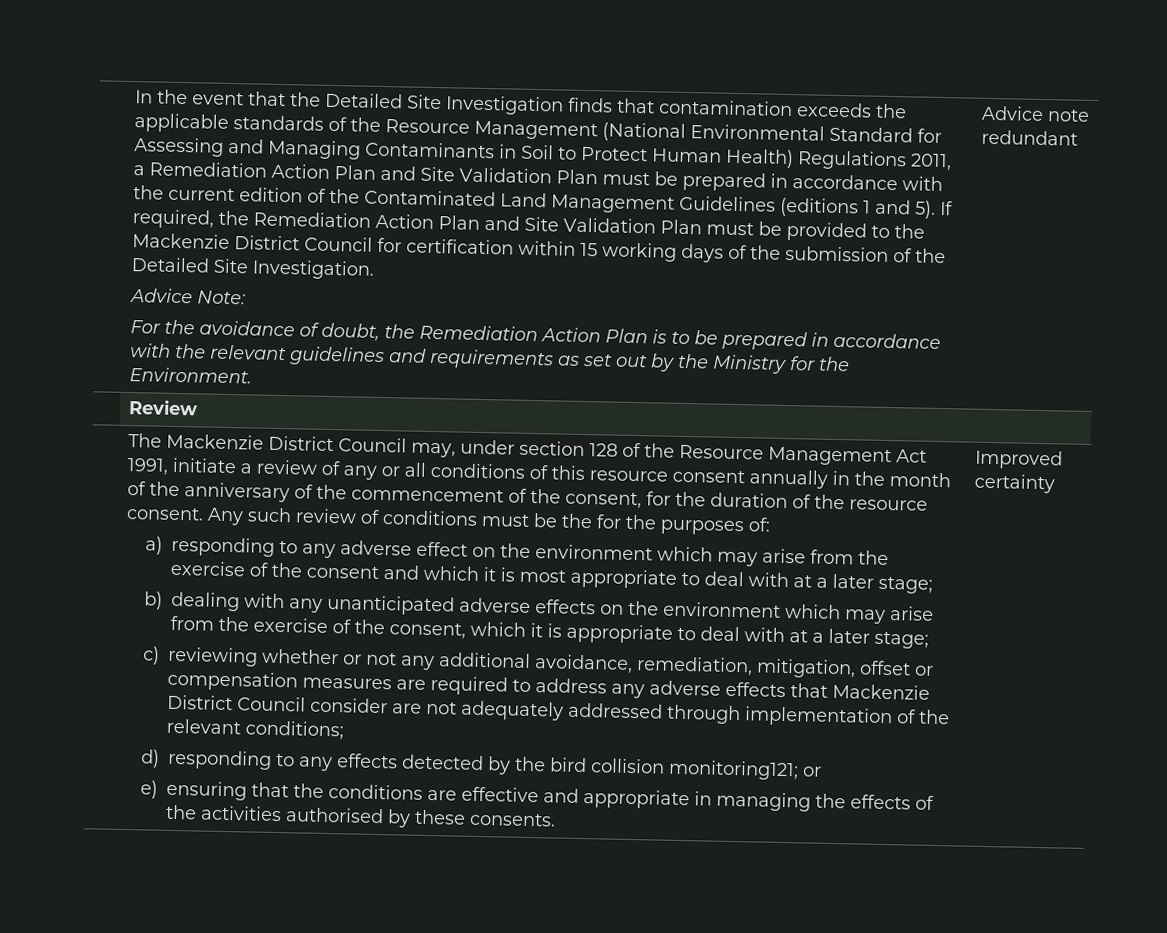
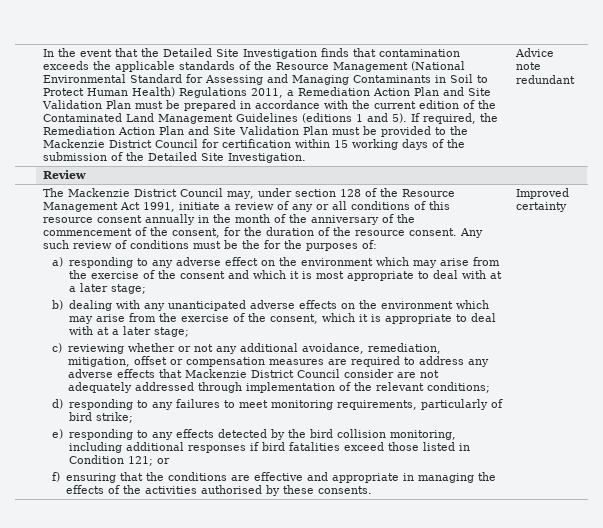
- Advice Note:
- For the avoidance of doubt, the Remediation Action Plan is to be prepared in accordance with the relevant guidelines and requirements as set out by the Ministry for the Environment.
- d) responding to any effects detected by the bird collision monitoring121; or
+ d) responding to any failures to meet monitoring requirements, particularly of bird strike;
+ e) responding to any effects detected by the bird collision monitoring, including additional responses if bird fatalities exceed those listed in Condition 121; or
- e) ensuring that the conditions are effective and appropriate in managing the effects of the activities authorised by these consents.
+ f) ensuring that the conditions are effective and appropriate in managing the effects of the activities authorised by these consents.

